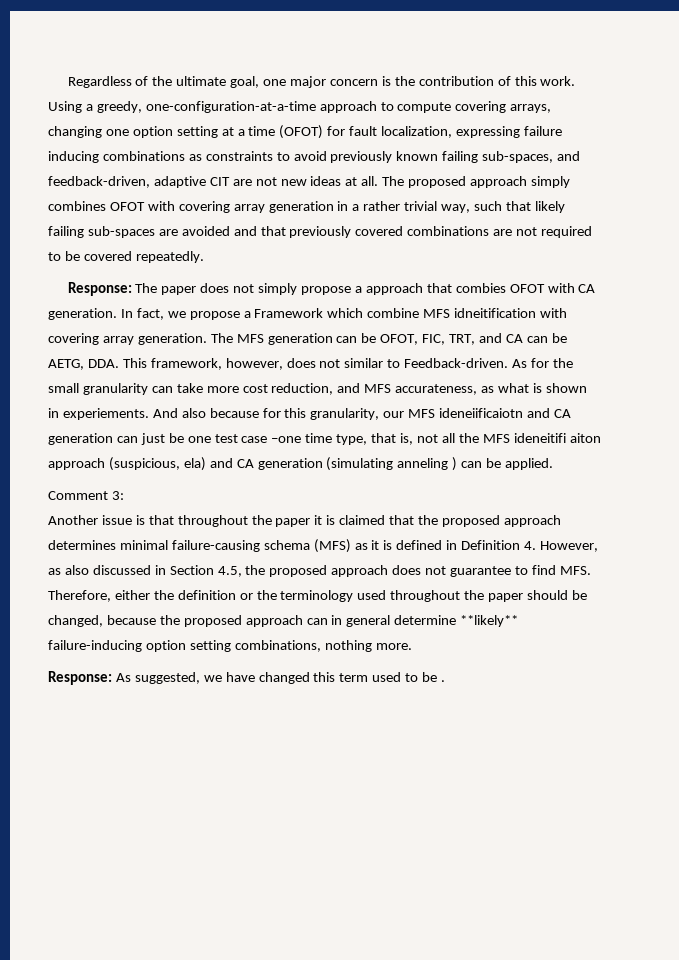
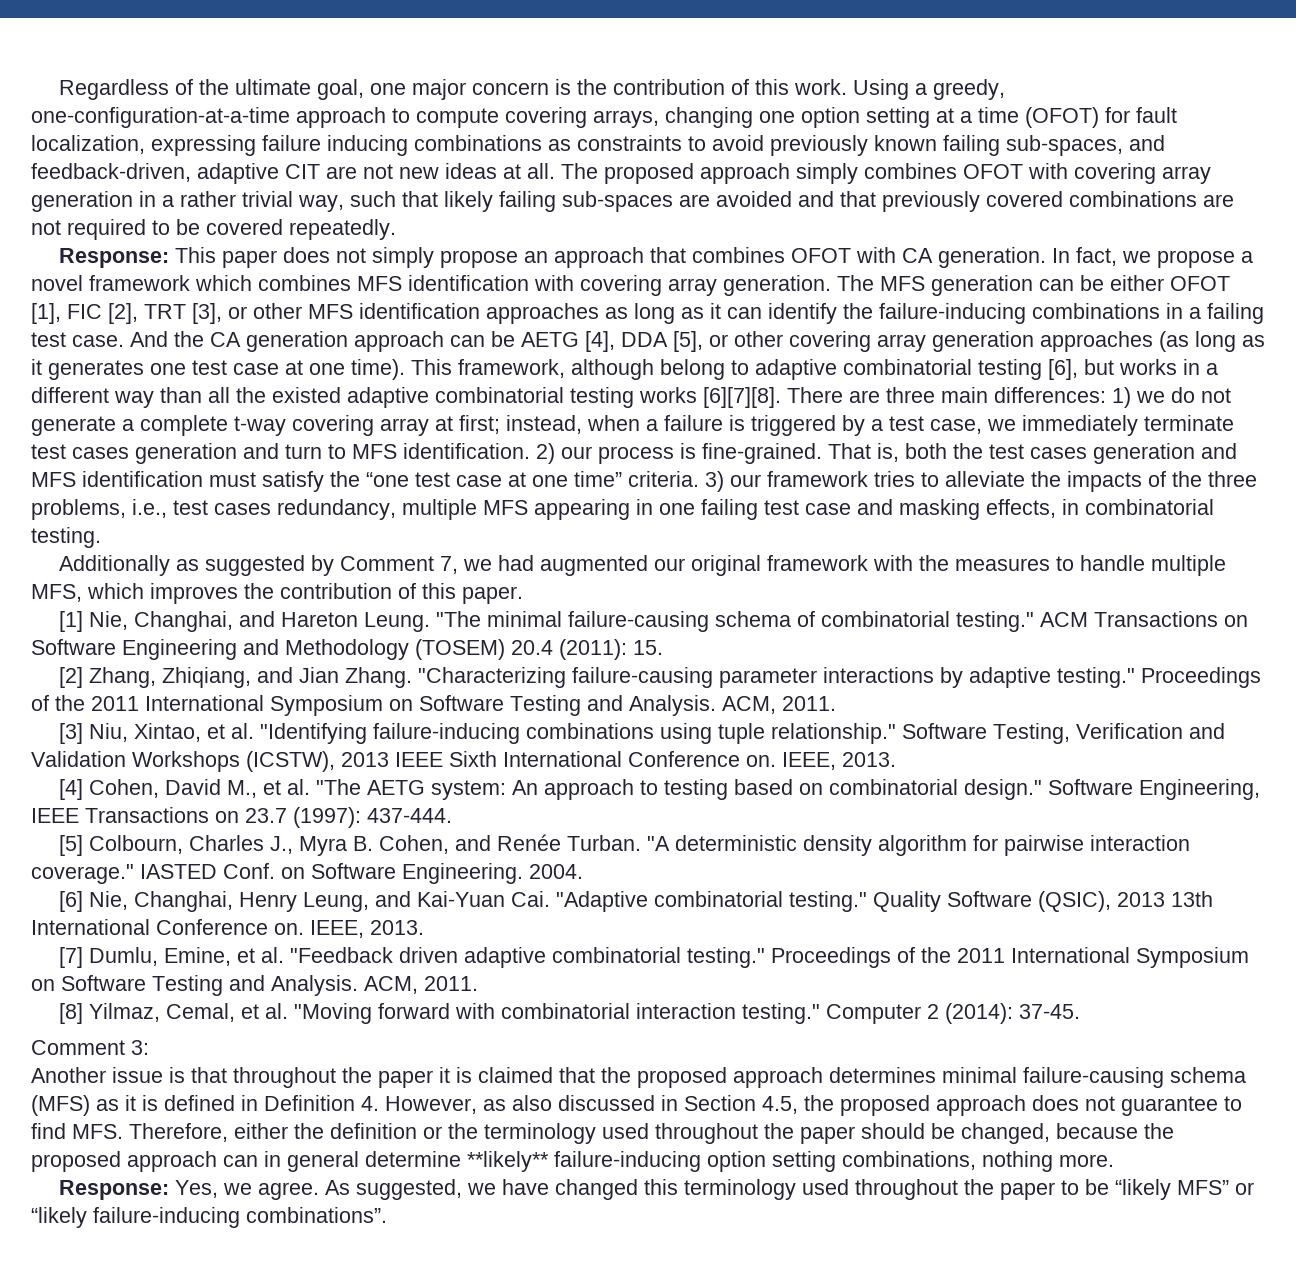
- Response: The paper does not simply propose a approach that combies OFOT with CA generation.
+ Response: This paper does not simply propose an approach that combines OFOT with CA generation.
- In fact, we propose a Framework which combine MFS idneitification with covering array generation.
+ In fact, we propose a novel framework which combines MFS identification with covering array generation.
- The MFS generation can be OFOT, FIC, TRT, and CA can be AETG, DDA. This framework, however, does not similar to Feedback-driven. As for the small granularity can take more cost reduction, and MFS accurateness, as what is shown in experiements. And also because for this granularity, our MFS ideneiificaiotn and CA generation can just be one test case –one time type, that is, not all the MFS ideneitifi aiton approach (suspicious, ela) and CA generation (simulating anneling ) can be applied.
+ The MFS generation can be either OFOT [1], FIC [2], TRT [3], or other MFS identification approaches as long as it can identify the failure-inducing combinations in a failing test case. And the CA generation approach can be AETG [4], DDA [5], or other covering array generation approaches (as long as it generates one test case at one time). This framework, although belong to adaptive combinatorial testing [6], but works in a different way than all the existed adaptive combinatorial testing works [6][7][8]. There are three main differences: 1) we do not generate a complete t-way covering array at first; instead, when a failure is triggered by a test case, we immediately terminate test cases generation and turn to MFS identification. 2) our process is fine-grained. That is, both the test cases generation and MFS identification must satisfy the “one test case at one time” criteria. 3) our framework tries to alleviate the impacts of the three problems, i.e., test cases redundancy, multiple MFS appearing in one failing test case and masking effects, in combinatorial testing.
+ Additionally as suggested by Comment 7, we had augmented our original framework with the measures to handle multiple MFS, which improves the contribution of this paper.
+ [1] Nie, Changhai, and Hareton Leung. "The minimal failure-causing schema of combinatorial testing." ACM Transactions on Software Engineering and Methodology (TOSEM) 20.4 (2011): 15.
+ [2] Zhang, Zhiqiang, and Jian Zhang. "Characterizing failure-causing parameter interactions by adaptive testing." Proceedings of the 2011 International Symposium on Software Testing and Analysis. ACM, 2011.
+ [3] Niu, Xintao, et al. "Identifying failure-inducing combinations using tuple relationship." Software Testing, Verification and Validation Workshops (ICSTW), 2013 IEEE Sixth International Conference on. IEEE, 2013.
+ [4] Cohen, David M., et al. "The AETG system: An approach to testing based on combinatorial design." Software Engineering, IEEE Transactions on 23.7 (1997): 437-444.
+ [5] Colbourn, Charles J., Myra B. Cohen, and Renée Turban. "A deterministic density algorithm for pairwise interaction coverage." IASTED Conf. on Software Engineering. 2004.
+ [6] Nie, Changhai, Henry Leung, and Kai-Yuan Cai. "Adaptive combinatorial testing." Quality Software (QSIC), 2013 13th International Conference on. IEEE, 2013.
+ [7] Dumlu, Emine, et al. "Feedback driven adaptive combinatorial testing." Proceedings of the 2011 International Symposium on Software Testing and Analysis. ACM, 2011.
+ [8] Yilmaz, Cemal, et al. "Moving forward with combinatorial interaction testing." Computer 2 (2014): 37-45.
- Response: As suggested, we have changed this term used to be .
+ Response: Yes, we agree. As suggested, we have changed this terminology used throughout the paper to be “likely MFS” or “likely failure-inducing combinations”.

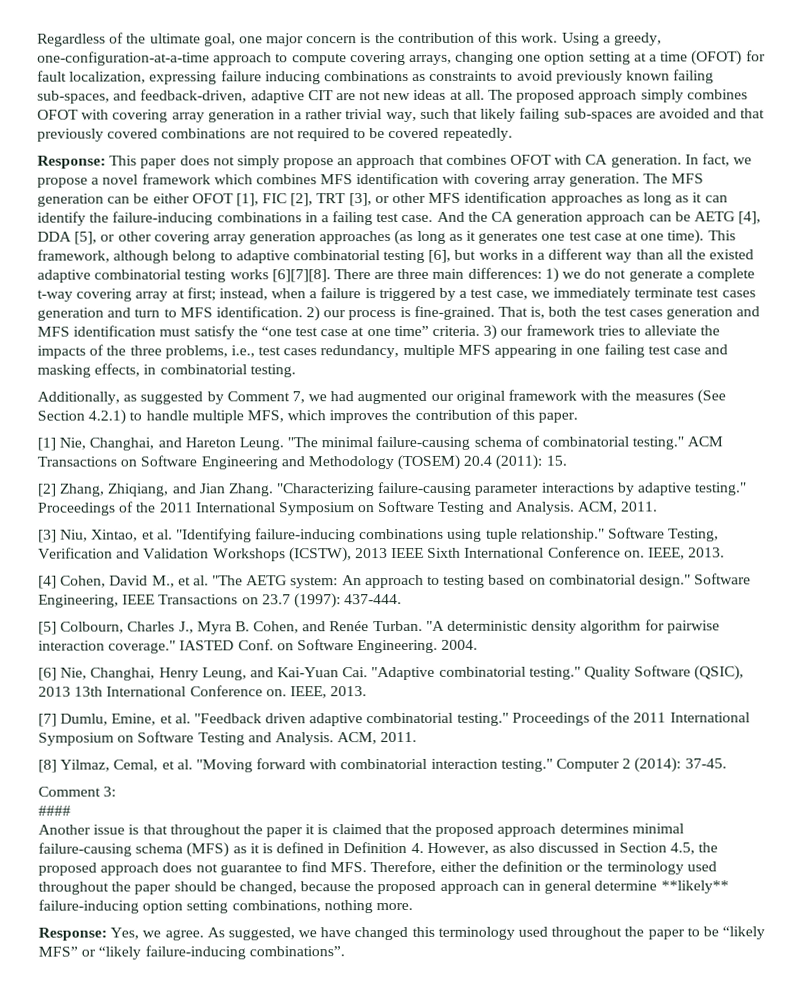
- Additionally as suggested by Comment 7, we had augmented our original framework with the measures to handle multiple MFS, which improves the contribution of this paper.
+ Additionally, as suggested by Comment 7, we had augmented our original framework with the measures (See Section 4.2.1) to handle multiple MFS, which improves the contribution of this paper.
+ ####

